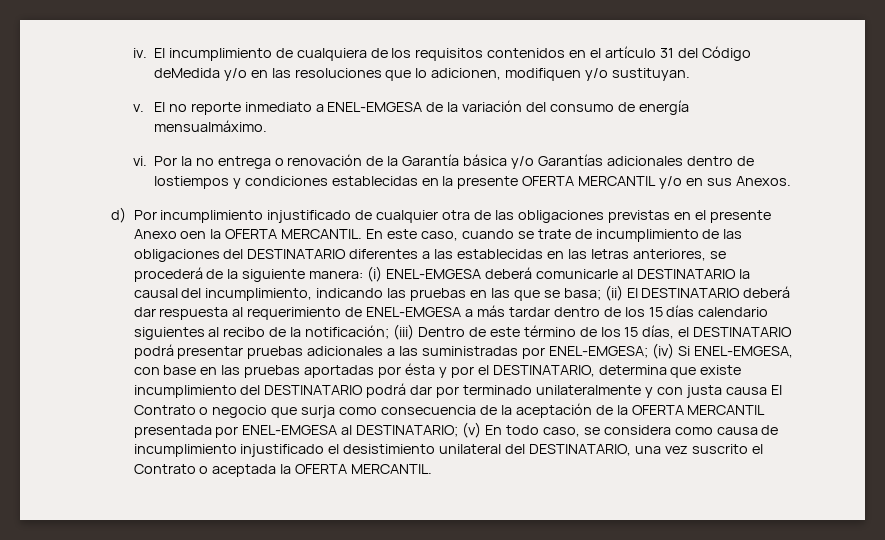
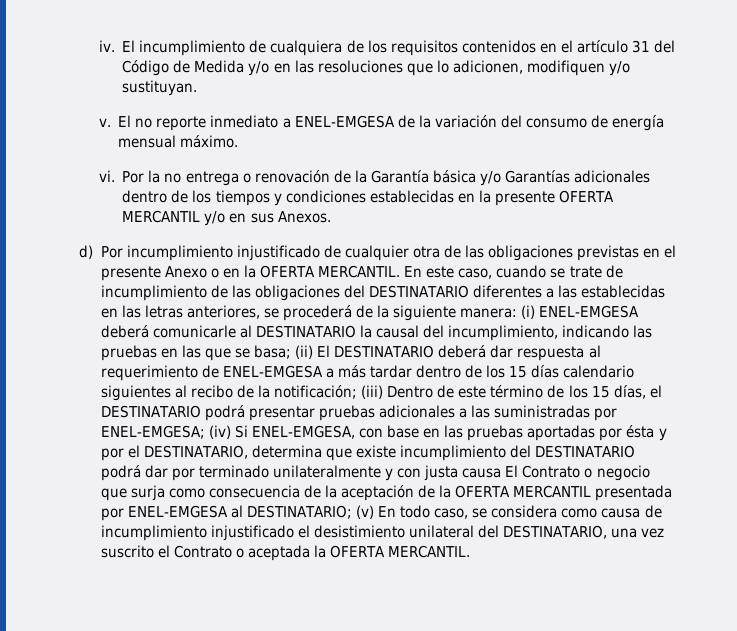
- El incumplimiento de cualquiera de los requisitos contenidos en el artículo 31 del Código deMedida y/o en las resoluciones que lo adicionen, modifiquen y/o sustituyan.
+ El incumplimiento de cualquiera de los requisitos contenidos en el artículo 31 del Código de Medida y/o en las resoluciones que lo adicionen, modifiquen y/o sustituyan.
- El no reporte inmediato a ENEL-EMGESA de la variación del consumo de energía mensualmáximo.
+ El no reporte inmediato a ENEL-EMGESA de la variación del consumo de energía mensual máximo.
- Por la no entrega o renovación de la Garantía básica y/o Garantías adicionales dentro de lostiempos y condiciones establecidas en la presente OFERTA MERCANTIL y/o en sus Anexos.
+ Por la no entrega o renovación de la Garantía básica y/o Garantías adicionales dentro de los tiempos y condiciones establecidas en la presente OFERTA MERCANTIL y/o en sus Anexos.
- d) Por incumplimiento injustificado de cualquier otra de las obligaciones previstas en el presente Anexo oen la OFERTA MERCANTIL.
+ d) Por incumplimiento injustificado de cualquier otra de las obligaciones previstas en el presente Anexo o en la OFERTA MERCANTIL.

